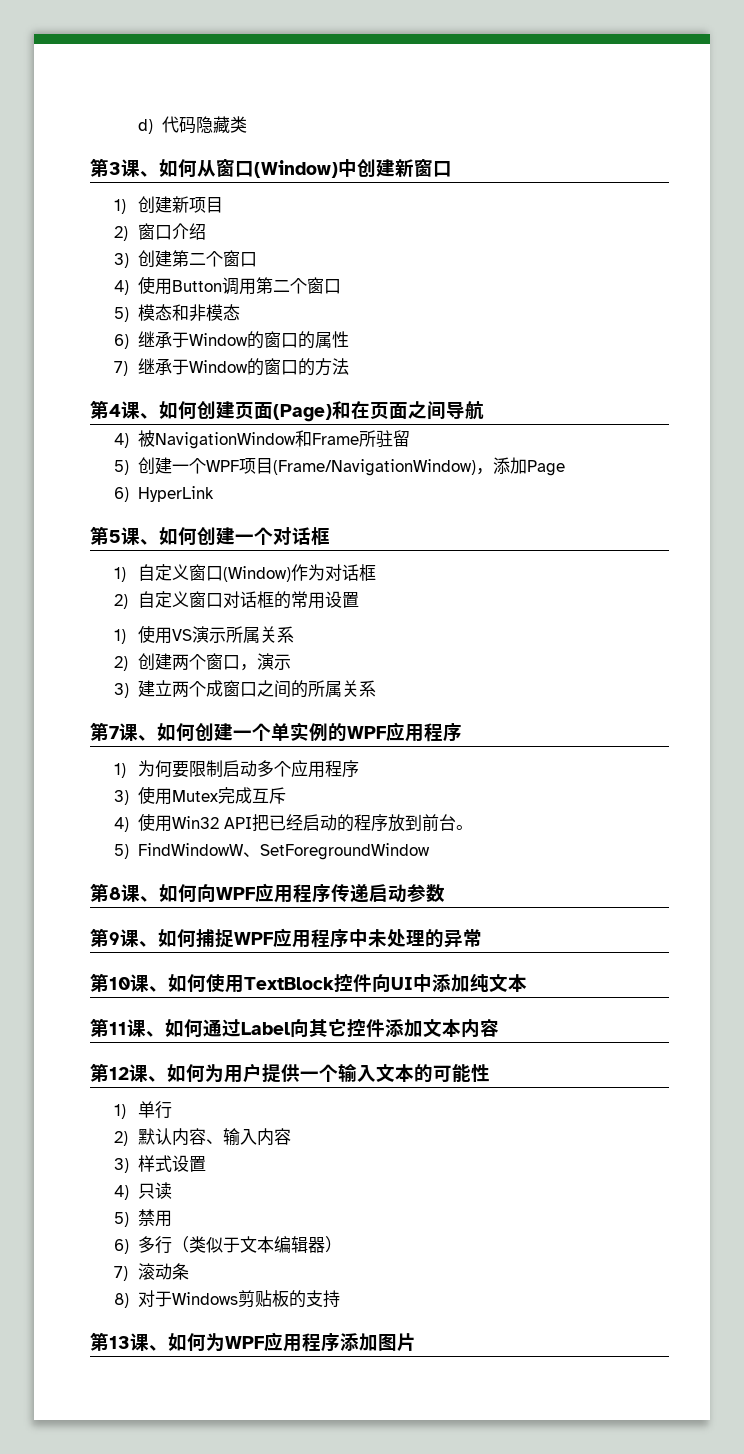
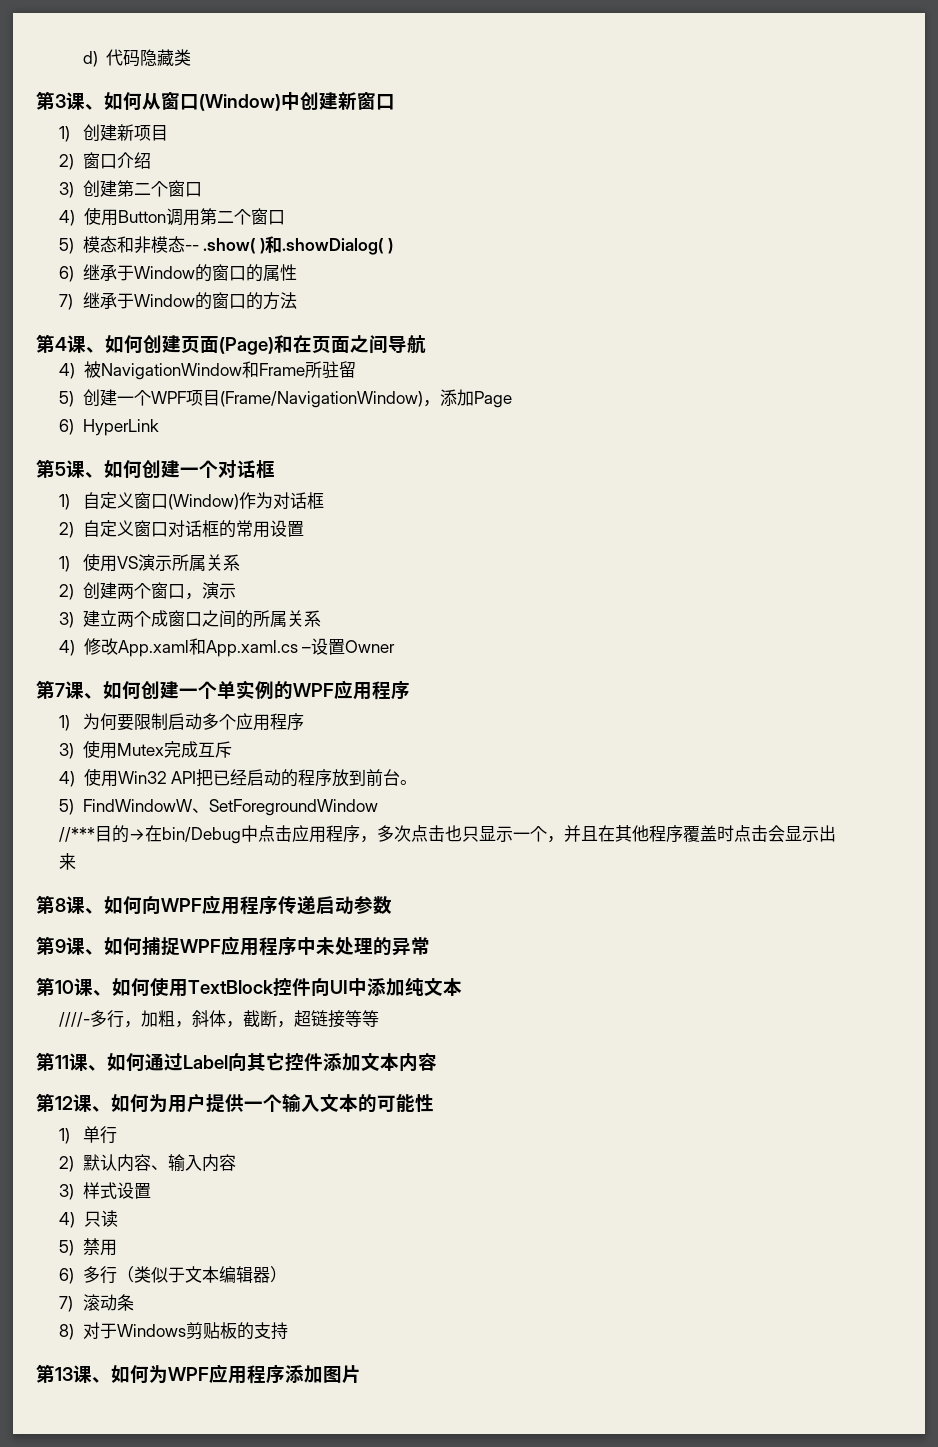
- 5)模态和非模态
+ 5)模态和非模态-- .show( )和.showDialog( )
+ 4)修改App.xaml和App.xaml.cs –设置Owner
+ //***目的→在bin/Debug中点击应用程序，多次点击也只显示一个，并且在其他程序覆盖时点击会显示出来
+ ////-多行，加粗，斜体，截断，超链接等等

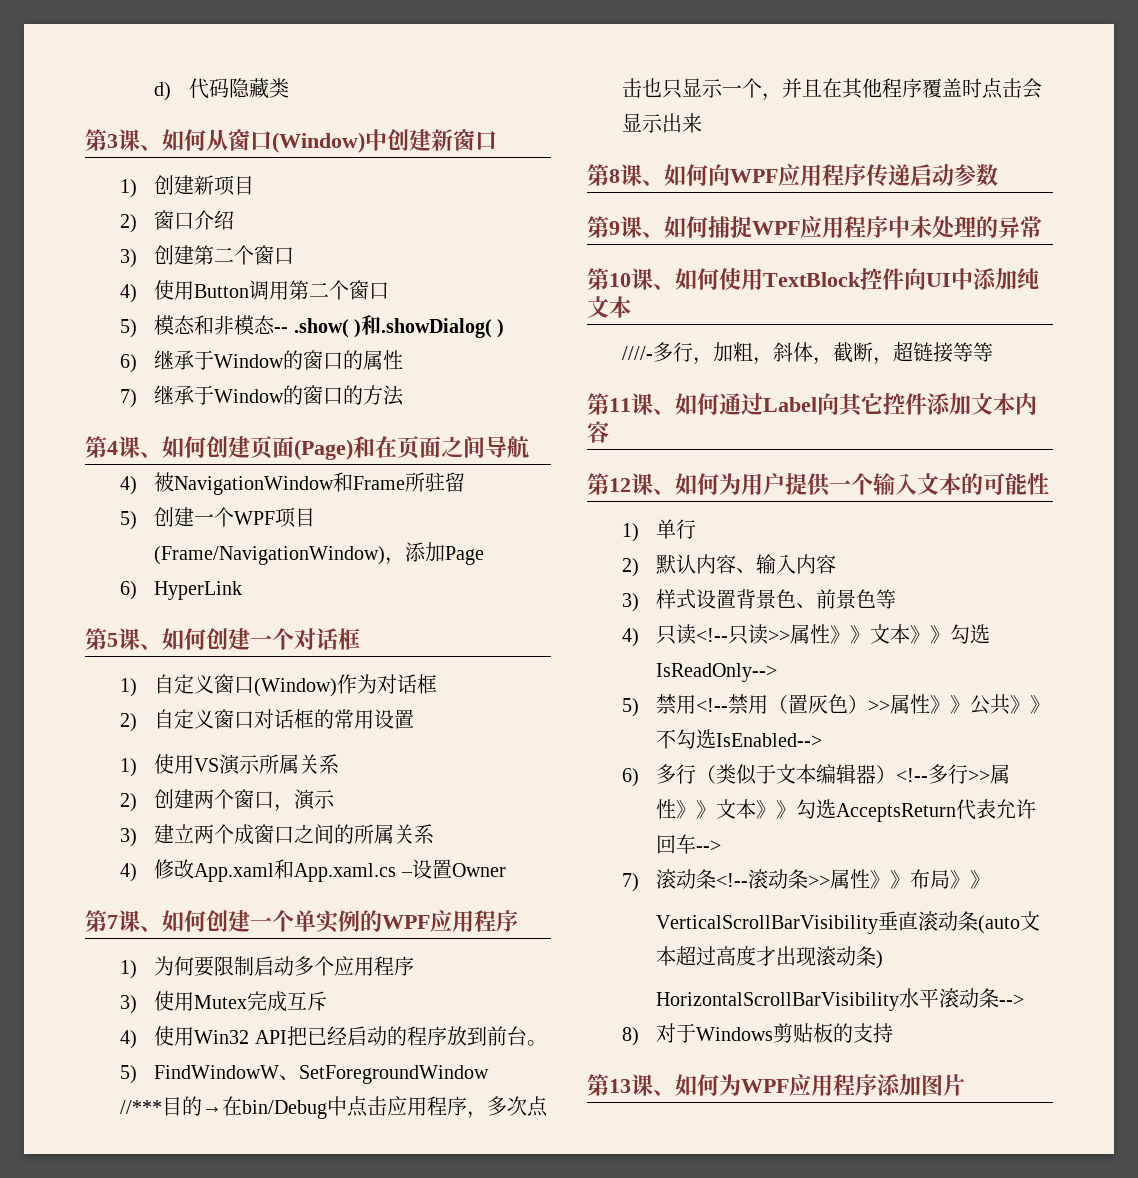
- 3)样式设置
- 4)只读
- 5)禁用
+ 3)样式设置背景色、前景色等
+ 4)只读<!--只读>>属性》》文本》》勾选IsReadOnly-->
+ 5)禁用<!--禁用（置灰色）>>属性》》公共》》不勾选IsEnabled-->
- 6)多行（类似于文本编辑器）
- 7)滚动条
+ 6)多行（类似于文本编辑器）<!--多行>>属性》》文本》》勾选AcceptsReturn代表允许回车-->
+ 7)滚动条<!--滚动条>>属性》》布局》》
+ VerticalScrollBarVisibility垂直滚动条(auto文本超过高度才出现滚动条)
+ HorizontalScrollBarVisibility水平滚动条-->

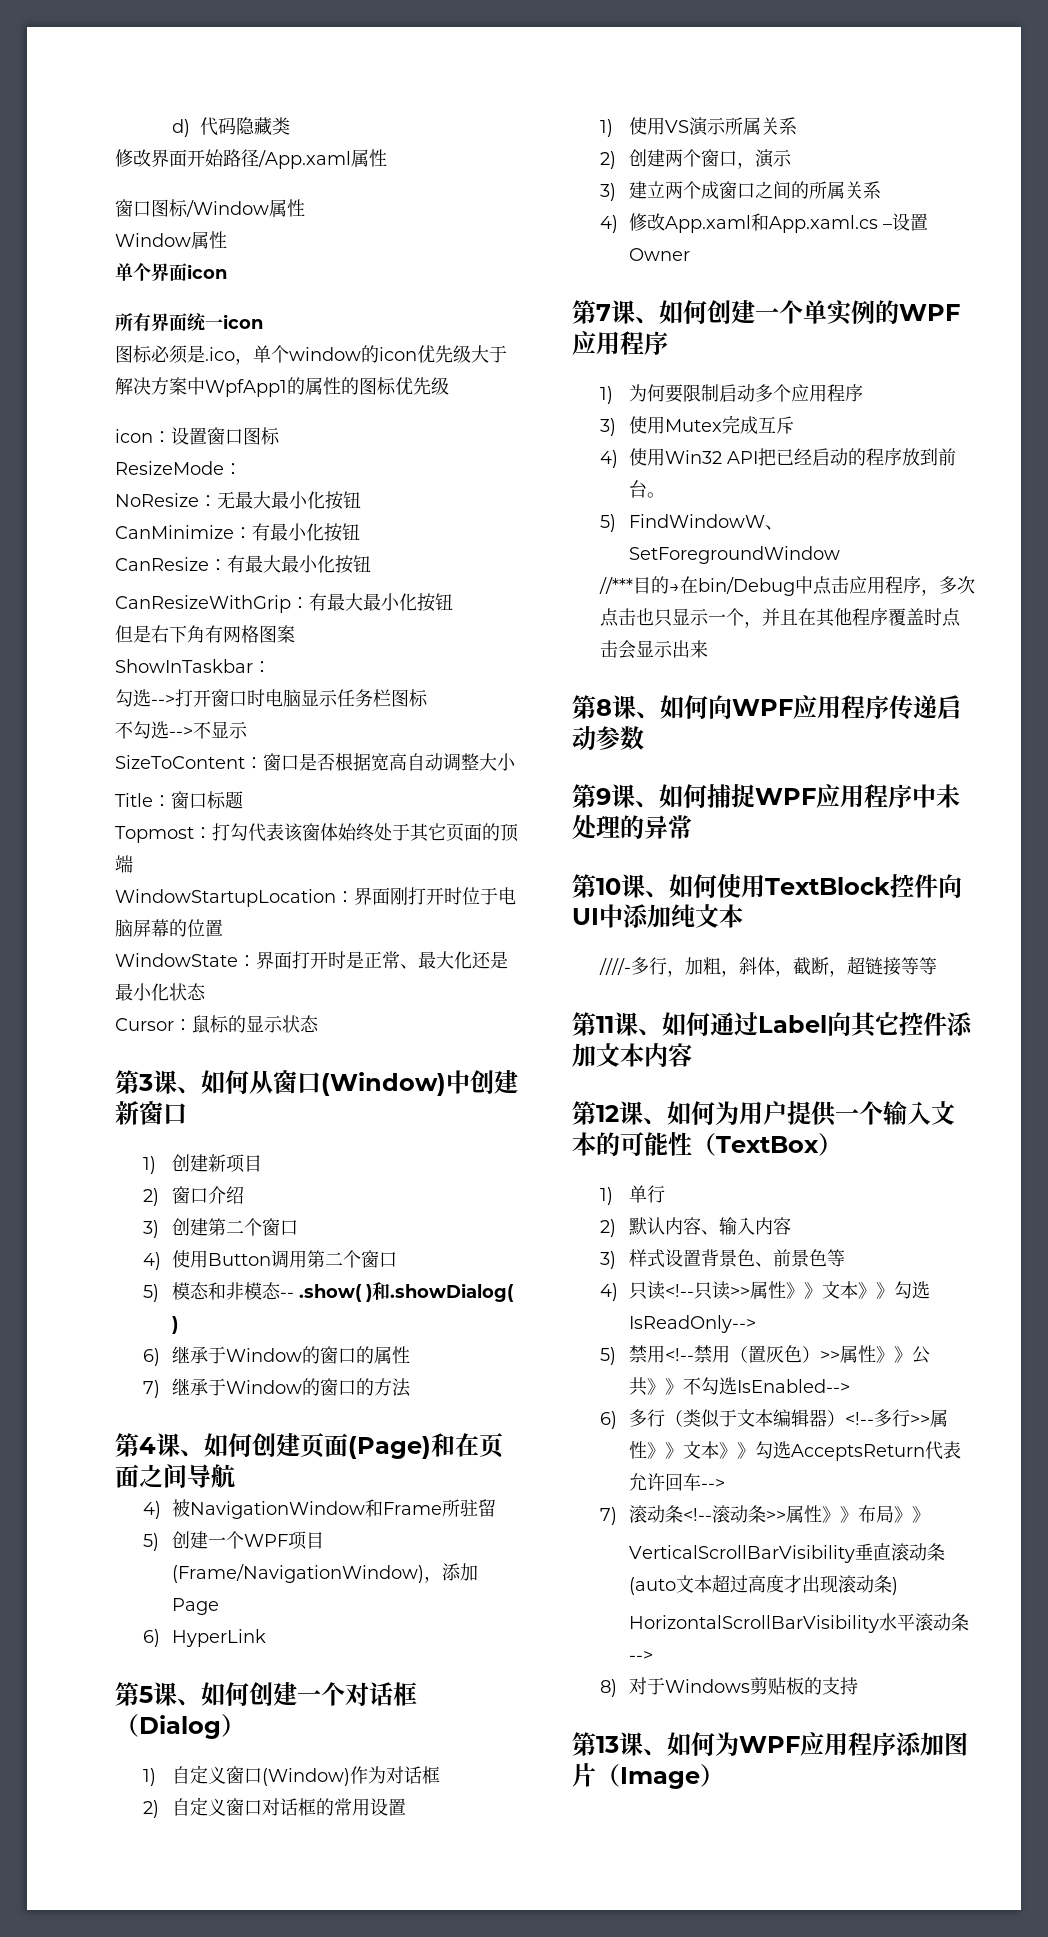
+ 修改界面开始路径/App.xaml属性
+ 窗口图标/Window属性
+ Window属性
+ 单个界面icon
+ 所有界面统一icon
+ 图标必须是.ico，单个window的icon优先级大于解决方案中WpfApp1的属性的图标优先级
+ icon：设置窗口图标
+ ResizeMode：
+ NoResize：无最大最小化按钮
+ CanMinimize：有最小化按钮
+ CanResize：有最大最小化按钮
+ CanResizeWithGrip：有最大最小化按钮
+ 但是右下角有网格图案
+ ShowInTaskbar：
+ 勾选-->打开窗口时电脑显示任务栏图标
+ 不勾选-->不显示
+ SizeToContent：窗口是否根据宽高自动调整大小
+ Title：窗口标题
+ Topmost：打勾代表该窗体始终处于其它页面的顶端
+ WindowStartupLocation：界面刚打开时位于电脑屏幕的位置
+ WindowState：界面打开时是正常、最大化还是最小化状态
+ Cursor：鼠标的显示状态
- 第5课、如何创建一个对话框
+ 第5课、如何创建一个对话框（Dialog）
- 第12课、如何为用户提供一个输入文本的可能性
+ 第12课、如何为用户提供一个输入文本的可能性（TextBox）
- 第13课、如何为WPF应用程序添加图片
+ 第13课、如何为WPF应用程序添加图片（Image）

